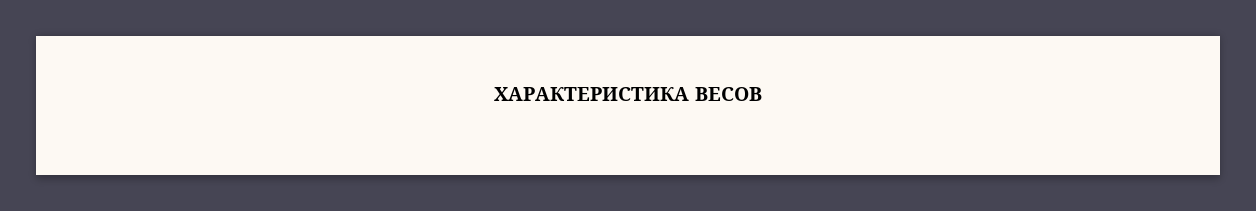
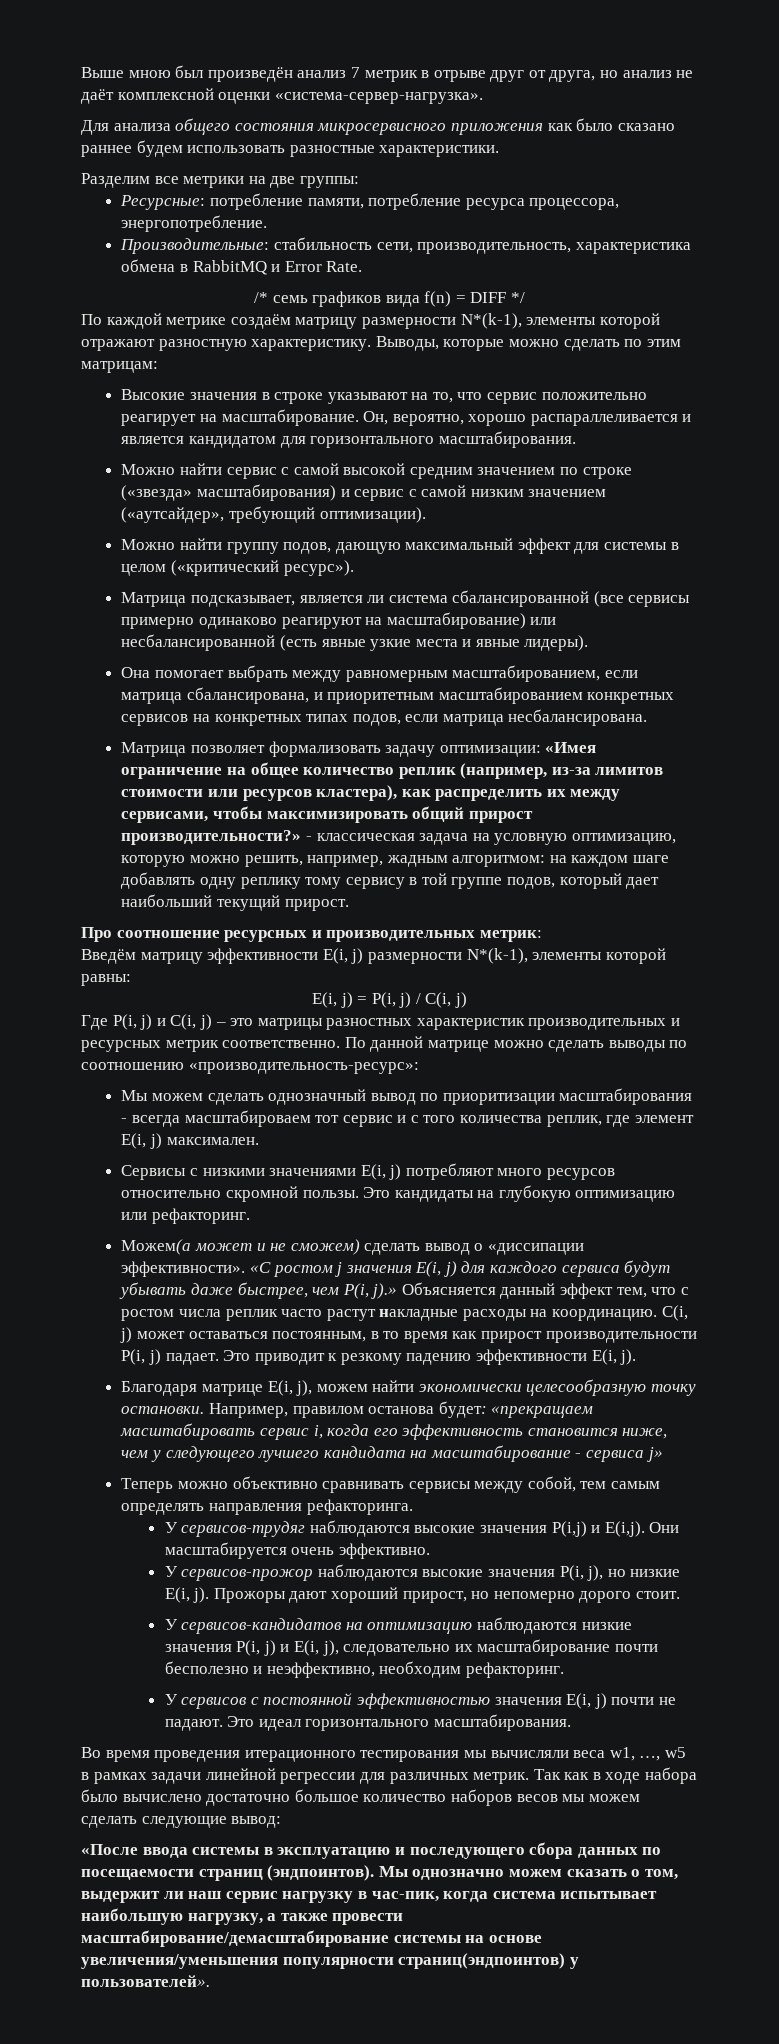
- ХАРАКТЕРИСТИКА ВЕСОВ
+ Выше мною был произведён анализ 7 метрик в отрыве друг от друга, но анализ не даёт комплексной оценки «система-сервер-нагрузка».
+ Для анализа общего состояния микросервисного приложения как было сказано раннее будем использовать разностные характеристики.
+ Разделим все метрики на две группы:
+ Ресурсные: потребление памяти, потребление ресурса процессора, энергопотребление.
+ Производительные: стабильность сети, производительность, характеристика обмена в RabbitMQ и Error Rate.
+ /* семь графиков вида f(n) = DIFF */
+ По каждой метрике создаём матрицу размерности N*(k-1), элементы которой отражают разностную характеристику. Выводы, которые можно сделать по этим матрицам:
+ Высокие значения в строке указывают на то, что сервис положительно реагирует на масштабирование. Он, вероятно, хорошо распараллеливается и является кандидатом для горизонтального масштабирования.
+ Можно найти сервис с самой высокой средним значением по строке («звезда» масштабирования) и сервис с самой низким значением («аутсайдер», требующий оптимизации).
+ Можно найти группу подов, дающую максимальный эффект для системы в целом («критический ресурс»).
+ Матрица подсказывает, является ли система сбалансированной (все сервисы примерно одинаково реагируют на масштабирование) или несбалансированной (есть явные узкие места и явные лидеры).
+ Она помогает выбрать между равномерным масштабированием, если матрица сбалансирована, и приоритетным масштабированием конкретных сервисов на конкретных типах подов, если матрица несбалансирована.
+ Матрица позволяет формализовать задачу оптимизации: «Имея ограничение на общее количество реплик (например, из-за лимитов стоимости или ресурсов кластера), как распределить их между сервисами, чтобы максимизировать общий прирост производительности?» - классическая задача на условную оптимизацию, которую можно решить, например, жадным алгоритмом: на каждом шаге добавлять одну реплику тому сервису в той группе подов, который дает наибольший текущий прирост.
+ Про соотношение ресурсных и производительных метрик:
+ Введём матрицу эффективности E(i, j) размерности N*(k-1), элементы которой равны:
+ E(i, j) = P(i, j) / C(i, j)
+ Где Р(i, j) и С(i, j) – это матрицы разностных характеристик производительных и ресурсных метрик соответственно. По данной матрице можно сделать выводы по соотношению «производительность-ресурс»:
+ Мы можем сделать однозначный вывод по приоритизации масштабирования - всегда масштабироваем тот сервис и с того количества реплик, где элемент E(i, j) максимален.
+ Сервисы с низкими значениями E(i, j) потребляют много ресурсов относительно скромной пользы. Это кандидаты на глубокую оптимизацию или рефакторинг.
+ Можем(а может и не сможем) сделать вывод о «диссипации эффективности». «С ростом j значения E(i, j) для каждого сервиса будут убывать даже быстрее, чем P(i, j).» Объясняется данный эффект тем, что с ростом числа реплик часто растут накладные расходы на координацию. C(i, j) может оставаться постоянным, в то время как прирост производительности P(i, j) падает. Это приводит к резкому падению эффективности E(i, j).
+ Благодаря матрице E(i, j), можем найти экономически целесообразную точку остановки. Например, правилом останова будет: «прекращаем масштабировать сервис i, когда его эффективность становится ниже, чем у следующего лучшего кандидата на масштабирование - сервиса j»
+ Теперь можно объективно сравнивать сервисы между собой, тем самым определять направления рефакторинга.
+ У сервисов-трудяг наблюдаются высокие значения P(i,j) и E(i,j). Они масштабируется очень эффективно.
+ У сервисов-прожор наблюдаются высокие значения P(i, j), но низкие E(i, j). Прожоры дают хороший прирост, но непомерно дорого стоит.
+ У сервисов-кандидатов на оптимизацию наблюдаются низкие значения P(i, j) и E(i, j), следовательно их масштабирование почти бесполезно и неэффективно, необходим рефакторинг.
+ У сервисов с постоянной эффективностью значения E(i, j) почти не падают. Это идеал горизонтального масштабирования.
+ Во время проведения итерационного тестирования мы вычисляли веса w1, …, w5 в рамках задачи линейной регрессии для различных метрик. Так как в ходе набора было вычислено достаточно большое количество наборов весов мы можем сделать следующие вывод:
+ «После ввода системы в эксплуатацию и последующего сбора данных по посещаемости страниц (эндпоинтов). Мы однозначно можем сказать о том, выдержит ли наш сервис нагрузку в час-пик, когда система испытывает наибольшую нагрузку, а также провести масштабирование/демасштабирование системы на основе увеличения/уменьшения популярности страниц(эндпоинтов) у пользователей».

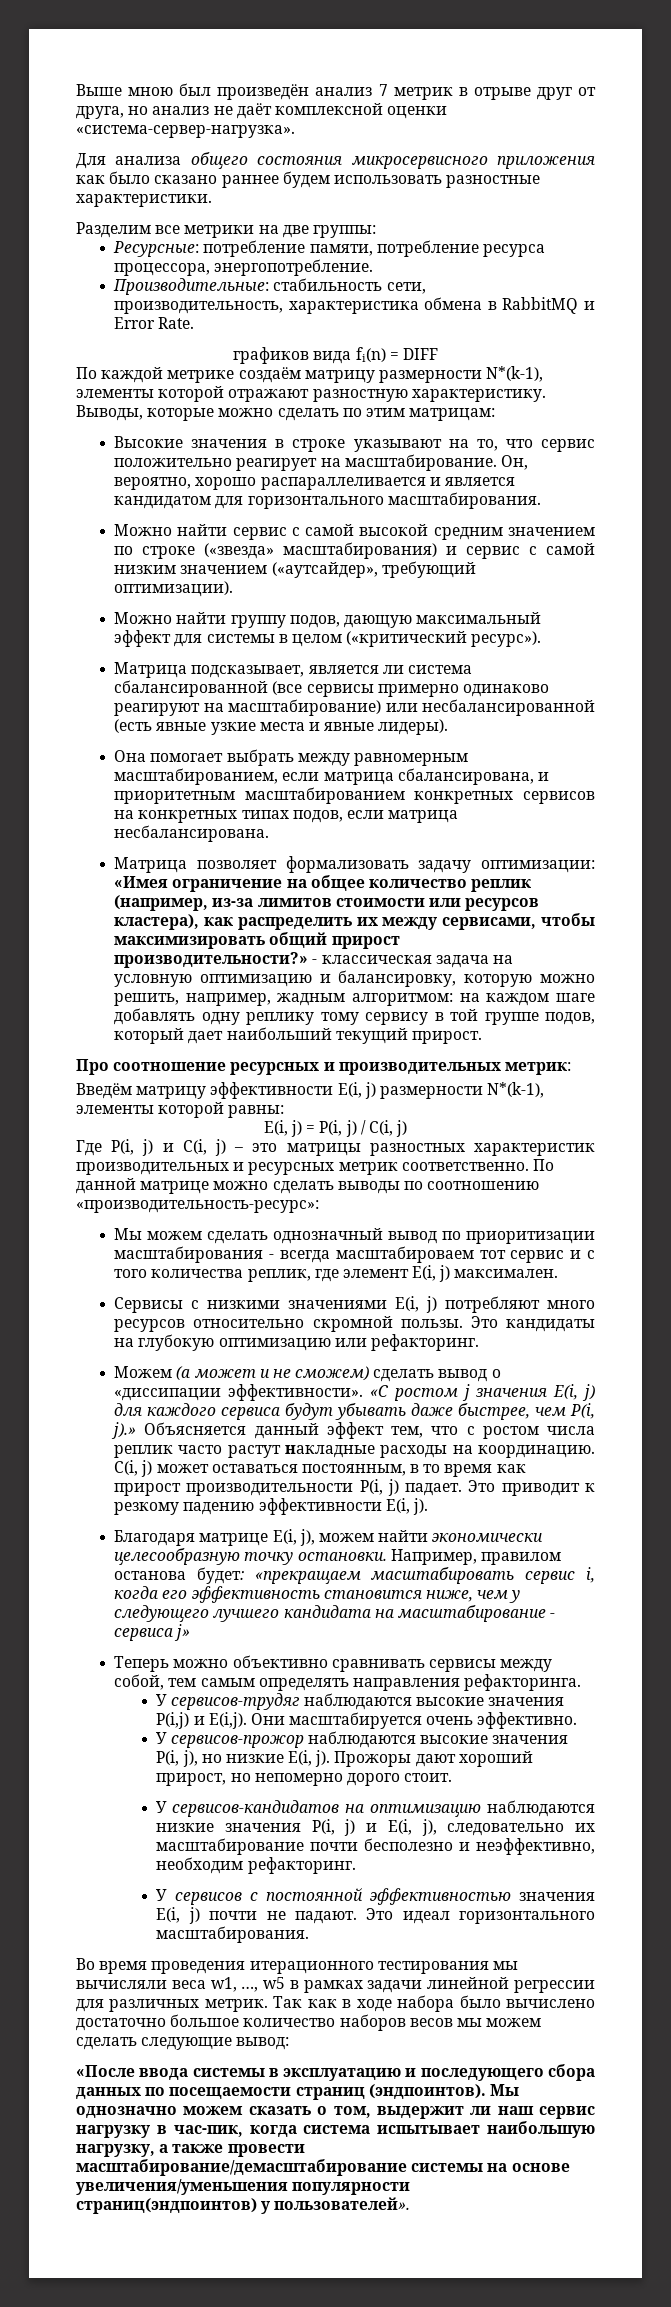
- /* семь графиков вида f(n) = DIFF */
+ графиков вида fi(n) = DIFF
- - классическая задача на условную оптимизацию, которую можно решить, например, жадным алгоритмом: на каждом шаге добавлять одну реплику тому сервису в той группе подов, который дает наибольший текущий прирост.
+ - классическая задача на условную оптимизацию и балансировку, которую можно решить, например, жадным алгоритмом: на каждом шаге добавлять одну реплику тому сервису в той группе подов, который дает наибольший текущий прирост.
- Можем(а может и не сможем) сделать вывод о «диссипации эффективности».
+ Можем (а может и не сможем) сделать вывод о «диссипации эффективности».

